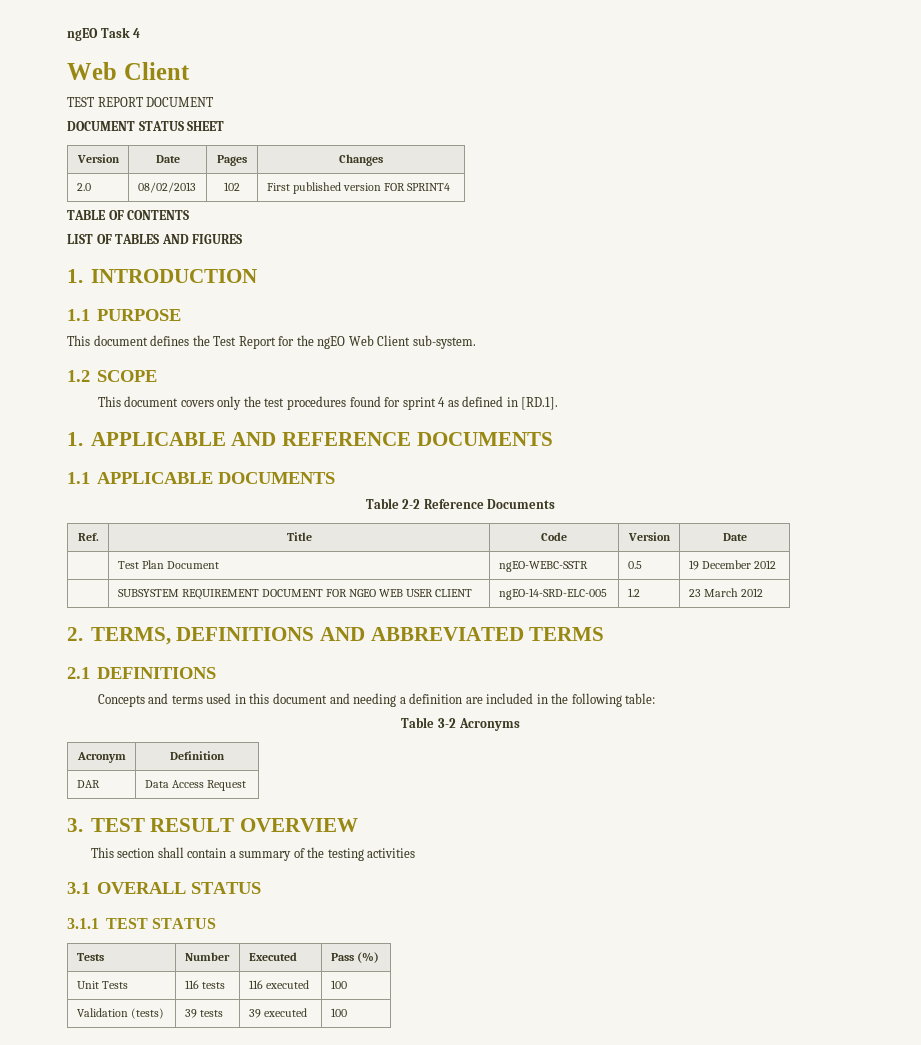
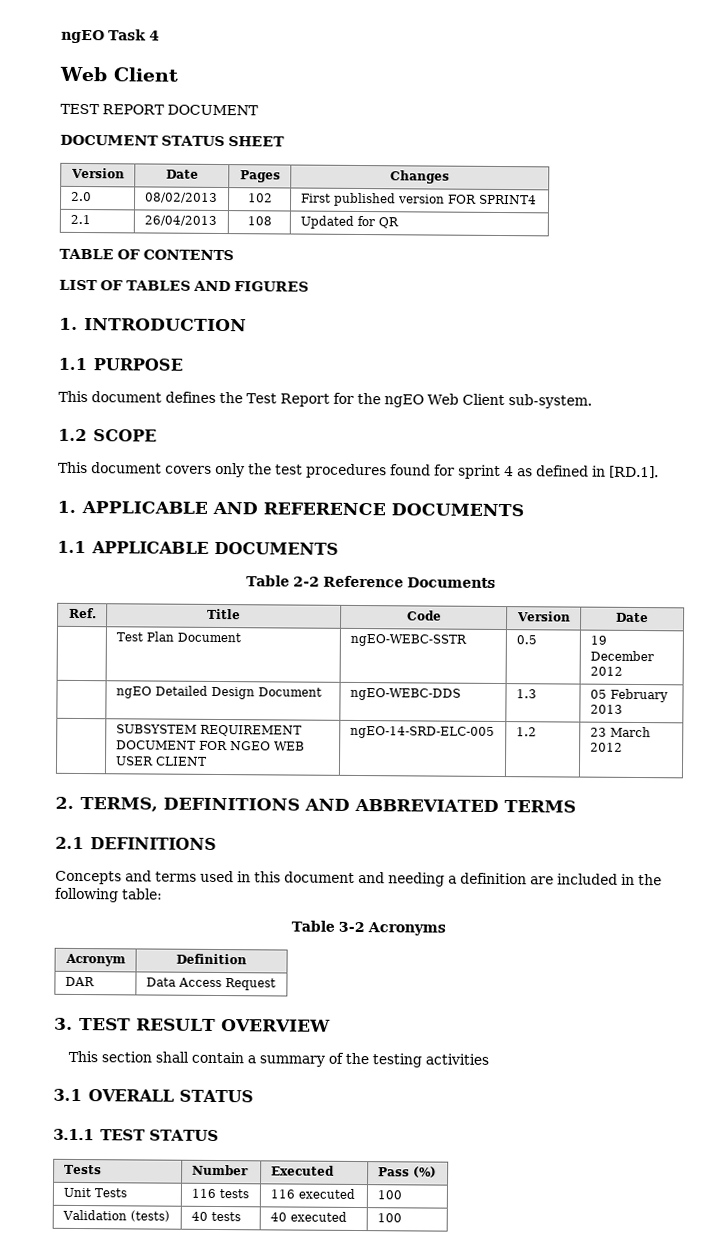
+ 2.1 | 26/04/2013 | 108 | Updated for QR
+ | ngEO Detailed Design Document | ngEO-WEBC-DDS | 1.3 | 05 February 2013
- Validation (tests) | 39 tests | 39 executed | 100
+ Validation (tests) | 40 tests | 40 executed | 100

